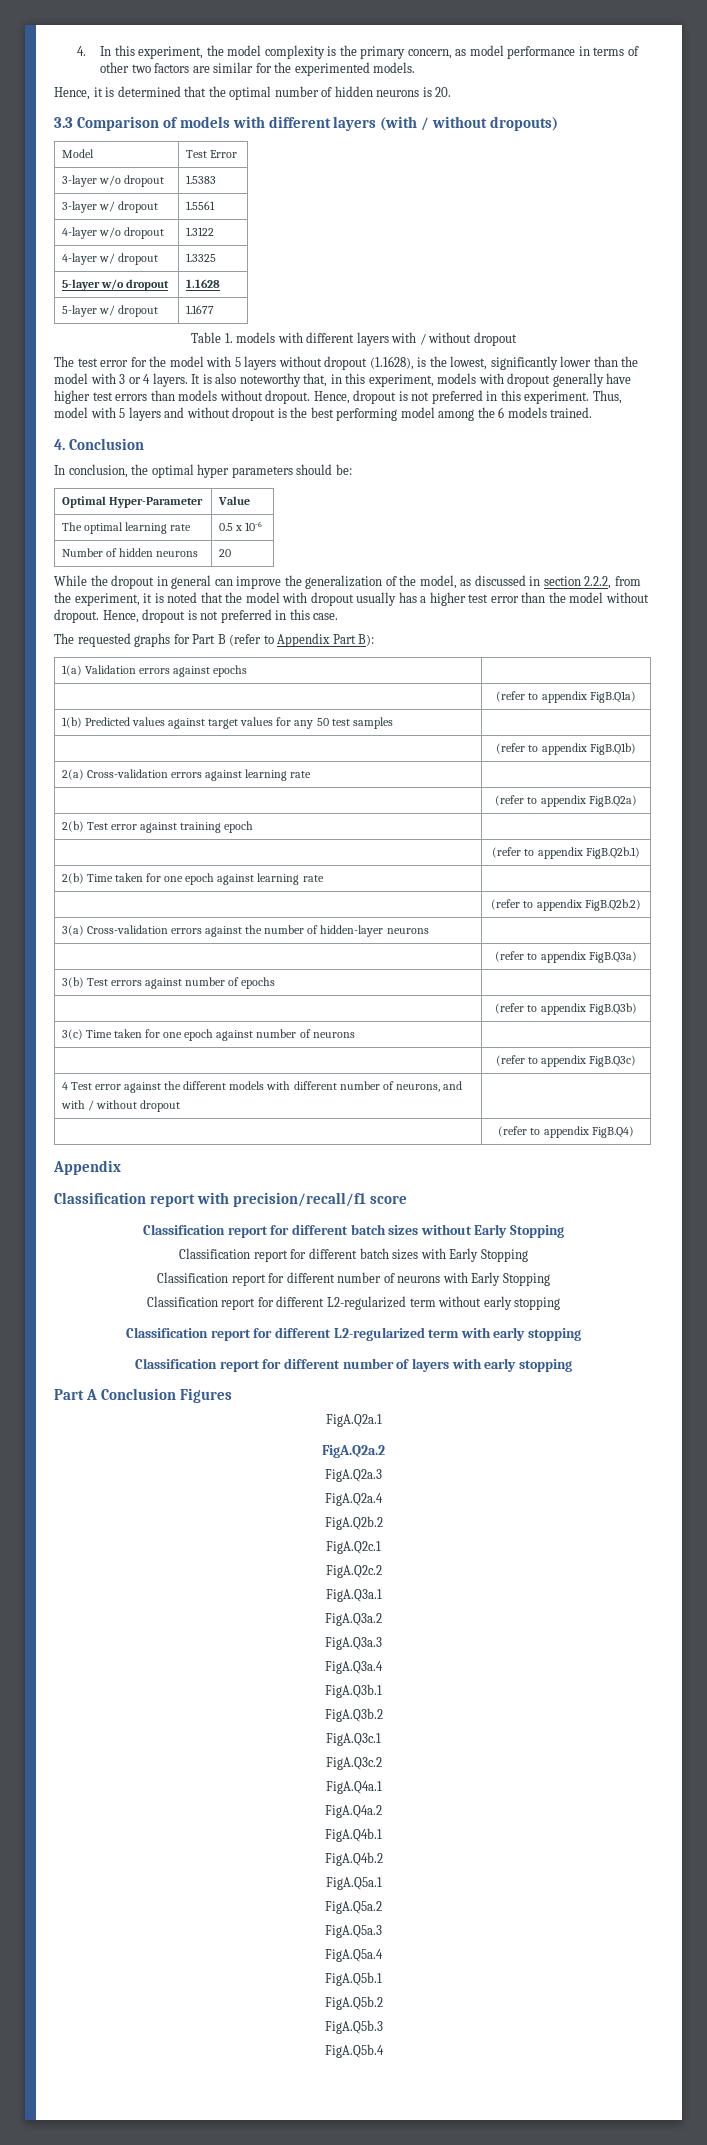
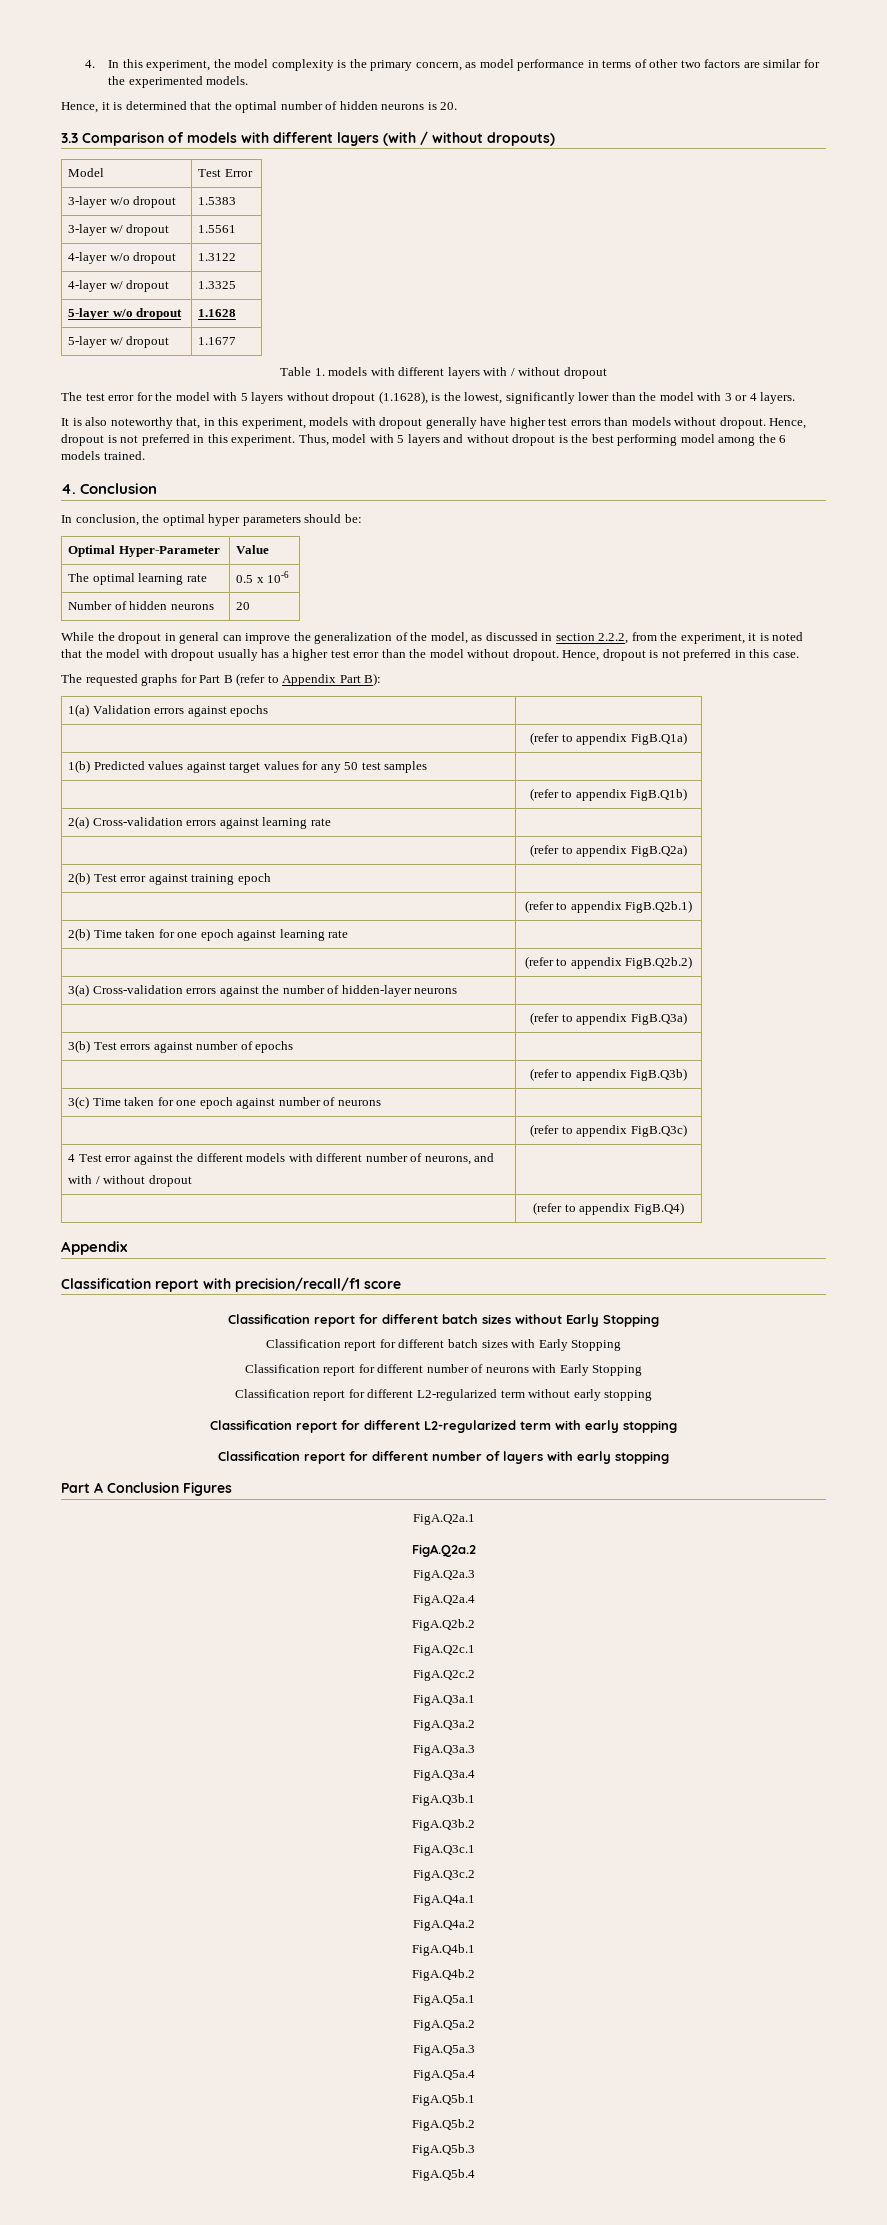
- The test error for the model with 5 layers without dropout (1.1628), is the lowest, significantly lower than the model with 3 or 4 layers. It is also noteworthy that, in this experiment, models with dropout generally have higher test errors than models without dropout.
+ The test error for the model with 5 layers without dropout (1.1628), is the lowest, significantly lower than the model with 3 or 4 layers.
+ It is also noteworthy that, in this experiment, models with dropout generally have higher test errors than models without dropout.

